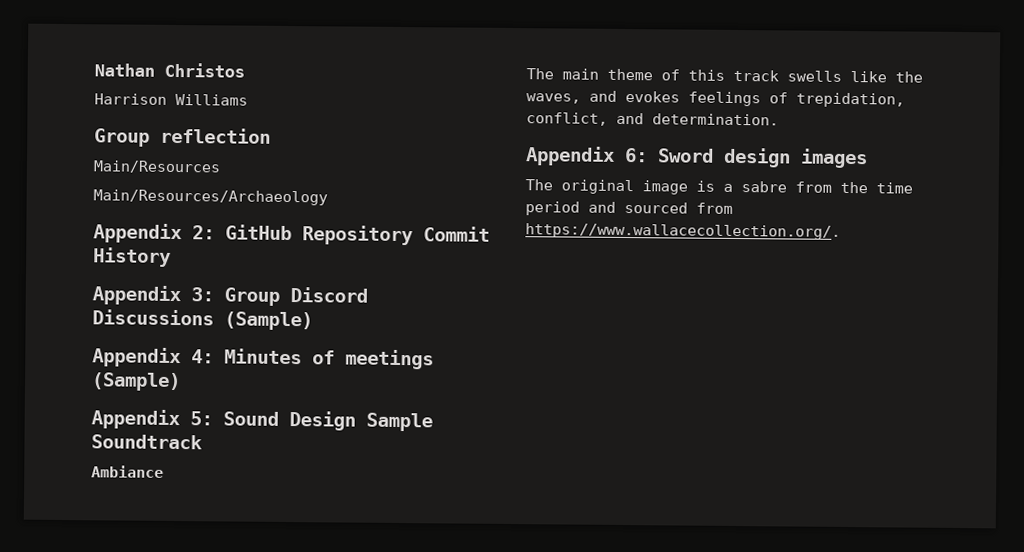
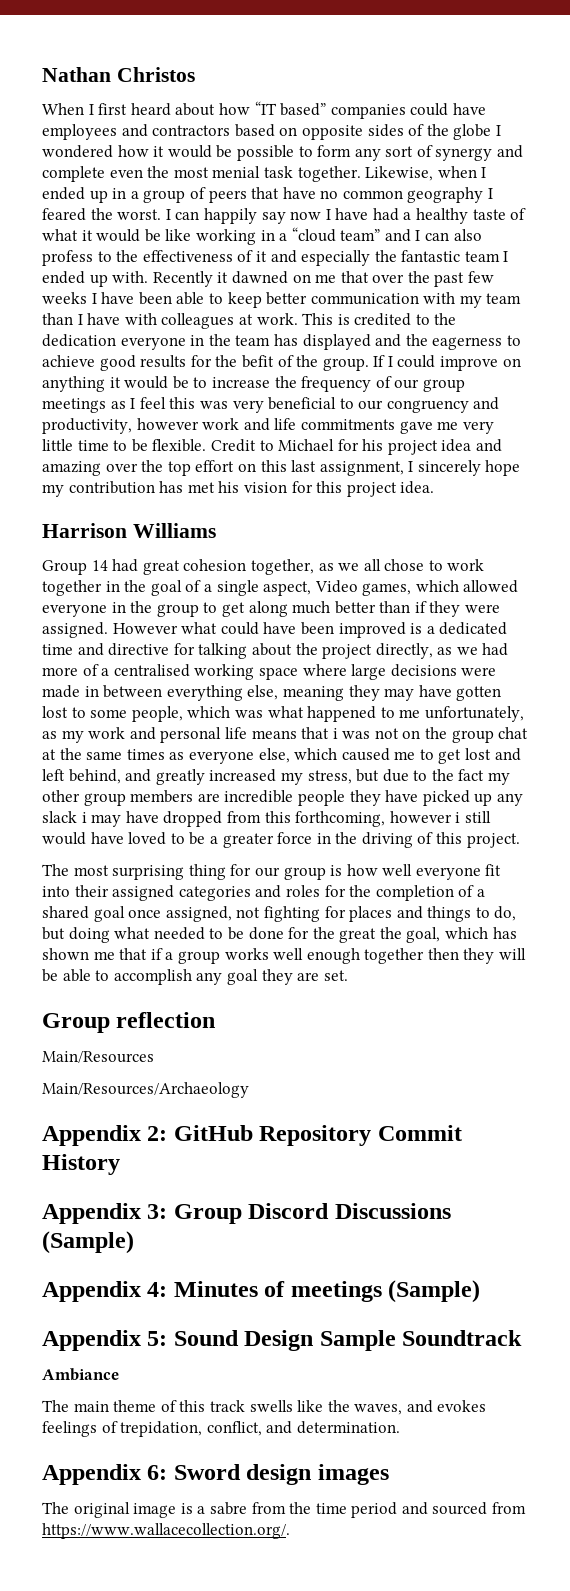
+ When I first heard about how “IT based” companies could have employees and contractors based on opposite sides of the globe I wondered how it would be possible to form any sort of synergy and complete even the most menial task together. Likewise, when I ended up in a group of peers that have no common geography I feared the worst. I can happily say now I have had a healthy taste of what it would be like working in a “cloud team” and I can also profess to the effectiveness of it and especially the fantastic team I ended up with. Recently it dawned on me that over the past few weeks I have been able to keep better communication with my team than I have with colleagues at work. This is credited to the dedication everyone in the team has displayed and the eagerness to achieve good results for the befit of the group. If I could improve on anything it would be to increase the frequency of our group meetings as I feel this was very beneficial to our congruency and productivity, however work and life commitments gave me very little time to be flexible. Credit to Michael for his project idea and amazing over the top effort on this last assignment, I sincerely hope my contribution has met his vision for this project idea.
  Harrison Williams
+ Group 14 had great cohesion together, as we all chose to work together in the goal of a single aspect, Video games, which allowed everyone in the group to get along much better than if they were assigned. However what could have been improved is a dedicated time and directive for talking about the project directly, as we had more of a centralised working space where large decisions were made in between everything else, meaning they may have gotten lost to some people, which was what happened to me unfortunately, as my work and personal life means that i was not on the group chat at the same times as everyone else, which caused me to get lost and left behind, and greatly increased my stress, but due to the fact my other group members are incredible people they have picked up any slack i may have dropped from this forthcoming, however i still would have loved to be a greater force in the driving of this project.
+ The most surprising thing for our group is how well everyone fit into their assigned categories and roles for the completion of a shared goal once assigned, not fighting for places and things to do, but doing what needed to be done for the great the goal, which has shown me that if a group works well enough together then they will be able to accomplish any goal they are set.

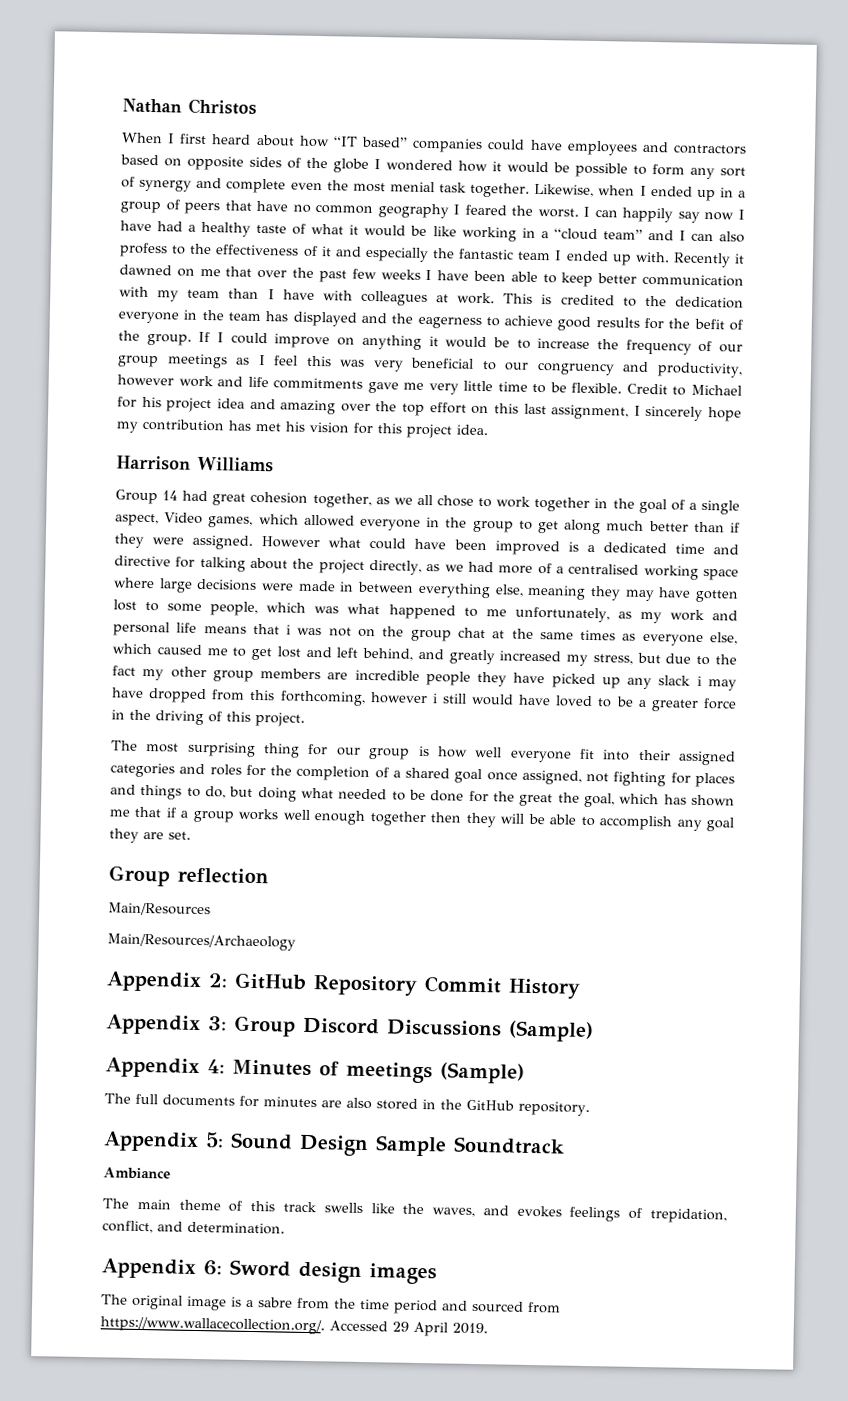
+ The full documents for minutes are also stored in the GitHub repository.
- The original image is a sabre from the time period and sourced from https://www.wallacecollection.org/.
+ The original image is a sabre from the time period and sourced from https://www.wallacecollection.org/. Accessed 29 April 2019.

